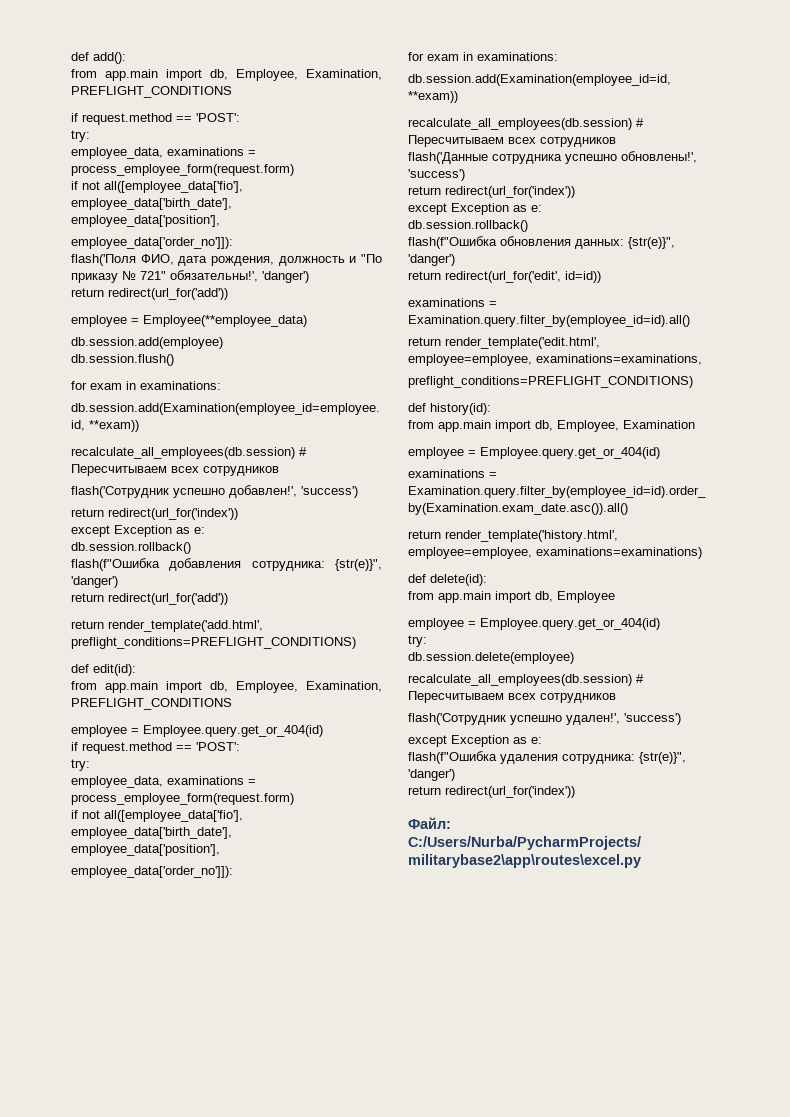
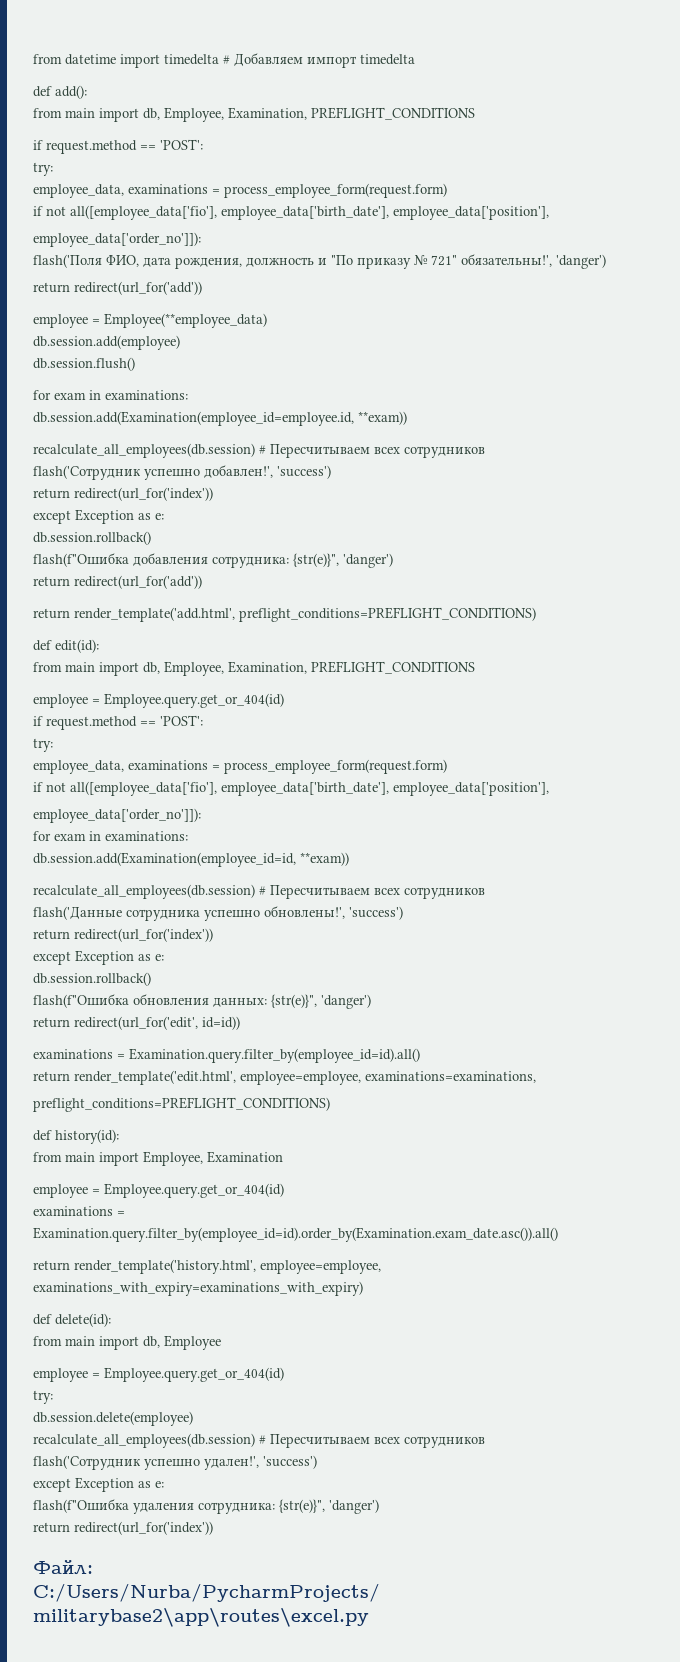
+ from datetime import timedelta # Добавляем импорт timedelta
  def add():
- from app.main import db, Employee, Examination, PREFLIGHT_CONDITIONS
+ from main import db, Employee, Examination, PREFLIGHT_CONDITIONS
  def edit(id):
- from app.main import db, Employee, Examination, PREFLIGHT_CONDITIONS
+ from main import db, Employee, Examination, PREFLIGHT_CONDITIONS
- from app.main import db, Employee, Examination
+ from main import Employee, Examination
- return render_template('history.html', employee=employee, examinations=examinations)
+ return render_template('history.html', employee=employee, examinations_with_expiry=examinations_with_expiry)
- from app.main import db, Employee
+ from main import db, Employee

